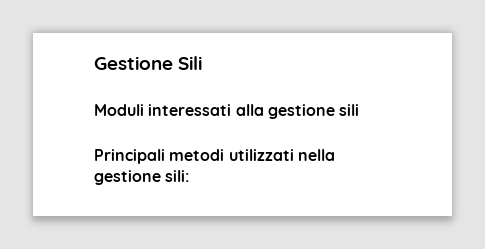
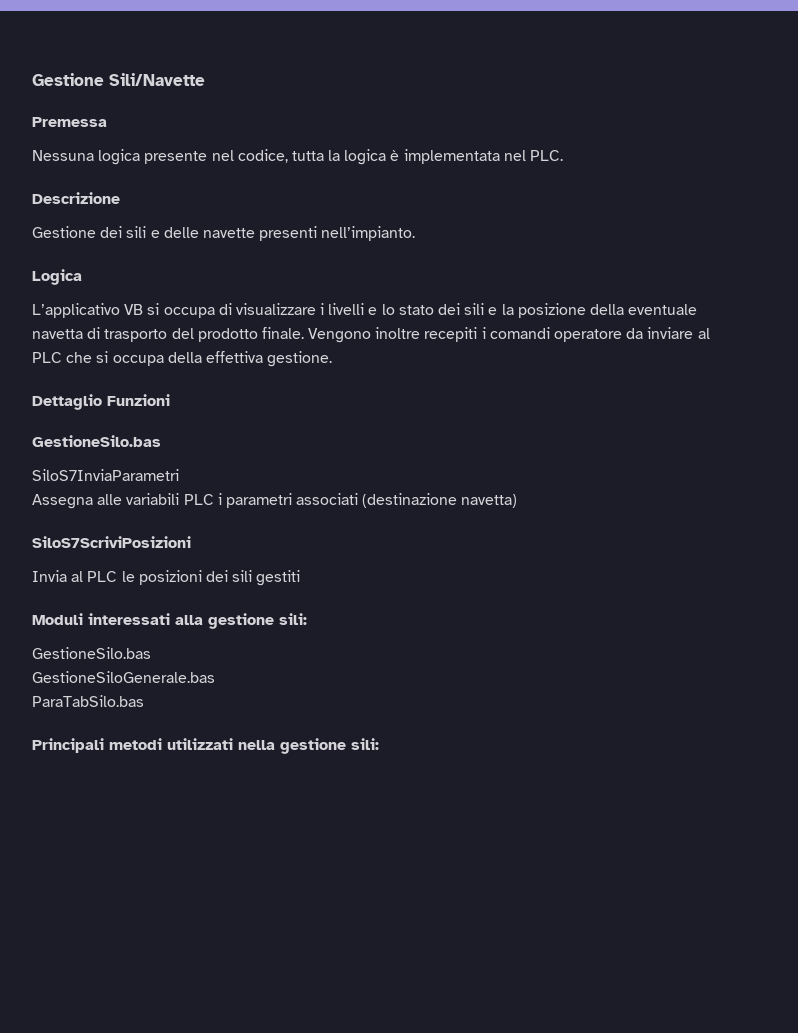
- Gestione Sili
+ Gestione Sili/Navette
+ Premessa
+ Nessuna logica presente nel codice, tutta la logica è implementata nel PLC.
+ Descrizione
+ Gestione dei sili e delle navette presenti nell’impianto.
+ Logica
+ L’applicativo VB si occupa di visualizzare i livelli e lo stato dei sili e la posizione della eventuale navetta di trasporto del prodotto finale. Vengono inoltre recepiti i comandi operatore da inviare al PLC che si occupa della effettiva gestione.
+ Dettaglio Funzioni
+ GestioneSilo.bas
+ SiloS7InviaParametri
+ Assegna alle variabili PLC i parametri associati (destinazione navetta)
+ SiloS7ScriviPosizioni
+ Invia al PLC le posizioni dei sili gestiti
- Moduli interessati alla gestione sili
+ Moduli interessati alla gestione sili:
+ GestioneSilo.bas
+ GestioneSiloGenerale.bas
+ ParaTabSilo.bas

